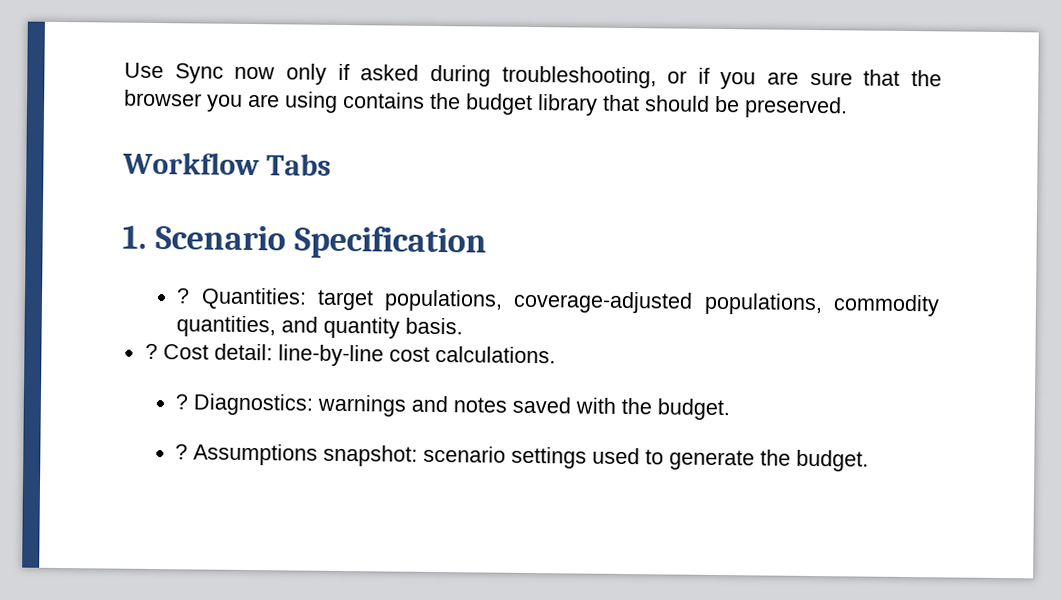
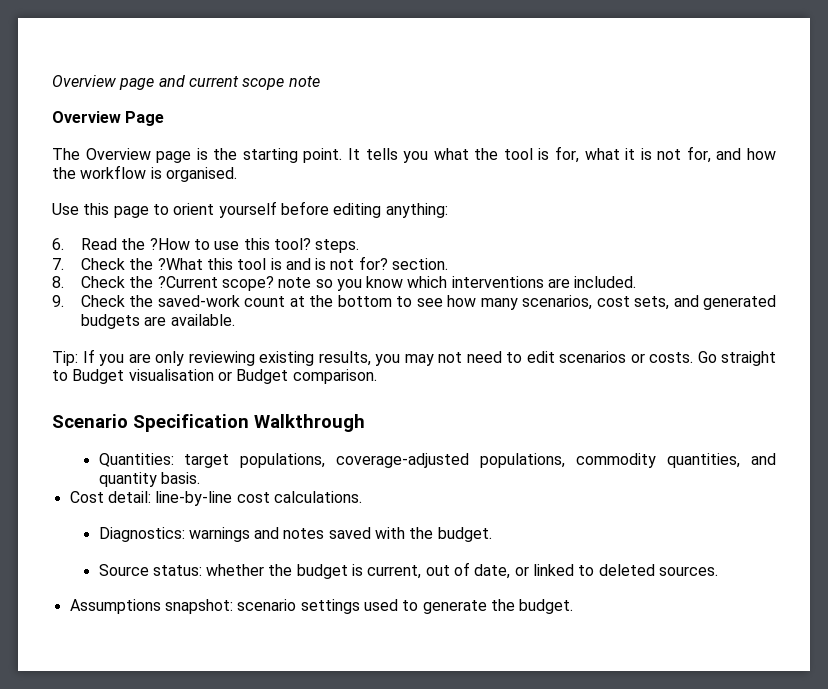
- Use Sync now only if asked during troubleshooting, or if you are sure that the browser you are using contains the budget library that should be preserved.
- Workflow Tabs
- 1. Scenario Specification
- ? Quantities: target populations, coverage-adjusted populations, commodity quantities, and quantity basis.
- ? Cost detail: line-by-line cost calculations.
- ? Diagnostics: warnings and notes saved with the budget.
+ Overview page and current scope note
+ Overview Page
+ The Overview page is the starting point. It tells you what the tool is for, what it is not for, and how the workflow is organised.
+ Use this page to orient yourself before editing anything:
+ 6. Read the ?How to use this tool? steps.
+ 7. Check the ?What this tool is and is not for? section.
+ 8. Check the ?Current scope? note so you know which interventions are included.
+ 9. Check the saved-work count at the bottom to see how many scenarios, cost sets, and generated budgets are available.
+ Tip: If you are only reviewing existing results, you may not need to edit scenarios or costs. Go straight to Budget visualisation or Budget comparison.
+ Scenario Specification Walkthrough
+ Quantities: target populations, coverage-adjusted populations, commodity quantities, and quantity basis.
+ Cost detail: line-by-line cost calculations.
+ Diagnostics: warnings and notes saved with the budget.
- ? Assumptions snapshot: scenario settings used to generate the budget.
+ Source status: whether the budget is current, out of date, or linked to deleted sources.
+ Assumptions snapshot: scenario settings used to generate the budget.

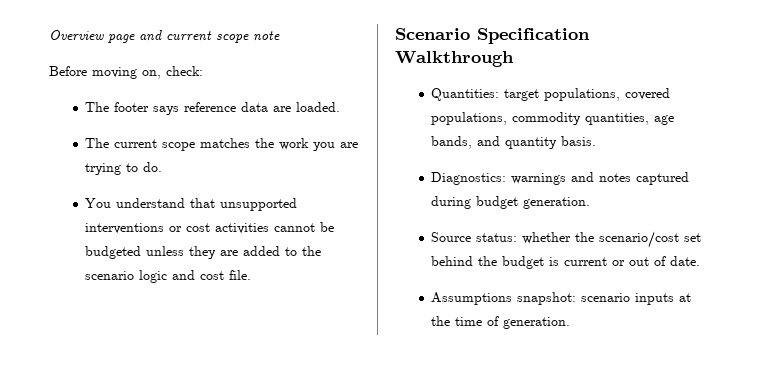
- Overview Page
- The Overview page is the starting point. It tells you what the tool is for, what it is not for, and how the workflow is organised.
- Use this page to orient yourself before editing anything:
- 6. Read the ?How to use this tool? steps.
- 7. Check the ?What this tool is and is not for? section.
- 8. Check the ?Current scope? note so you know which interventions are included.
- 9. Check the saved-work count at the bottom to see how many scenarios, cost sets, and generated budgets are available.
- Tip: If you are only reviewing existing results, you may not need to edit scenarios or costs. Go straight to Budget visualisation or Budget comparison.
+ Before moving on, check:
+ The footer says reference data are loaded.
+ The current scope matches the work you are trying to do.
+ You understand that unsupported interventions or cost activities cannot be budgeted unless they are added to the scenario logic and cost file.
- Quantities: target populations, coverage-adjusted populations, commodity quantities, and quantity basis.
+ Quantities: target populations, covered populations, commodity quantities, age bands, and quantity basis.
- Cost detail: line-by-line cost calculations.
- Diagnostics: warnings and notes saved with the budget.
+ Diagnostics: warnings and notes captured during budget generation.
- Source status: whether the budget is current, out of date, or linked to deleted sources.
- Assumptions snapshot: scenario settings used to generate the budget.
+ Source status: whether the scenario/cost set behind the budget is current or out of date.
+ Assumptions snapshot: scenario inputs at the time of generation.

